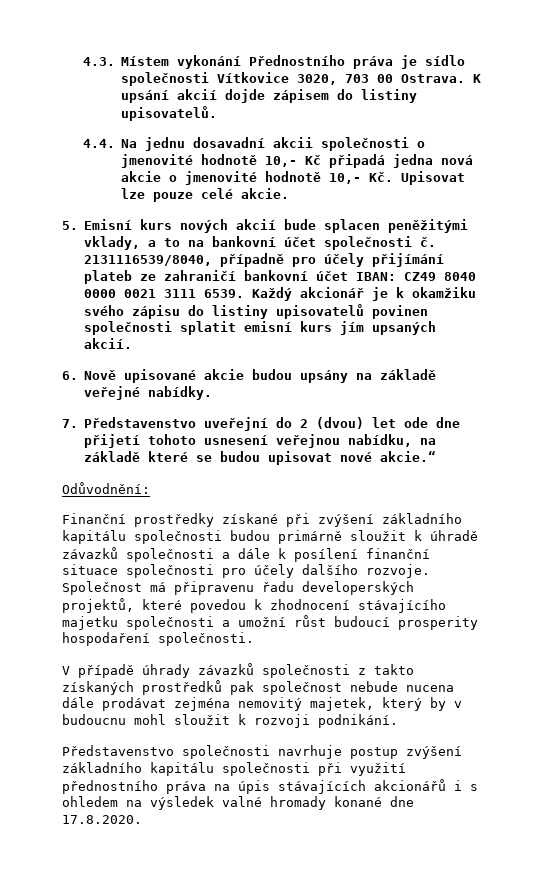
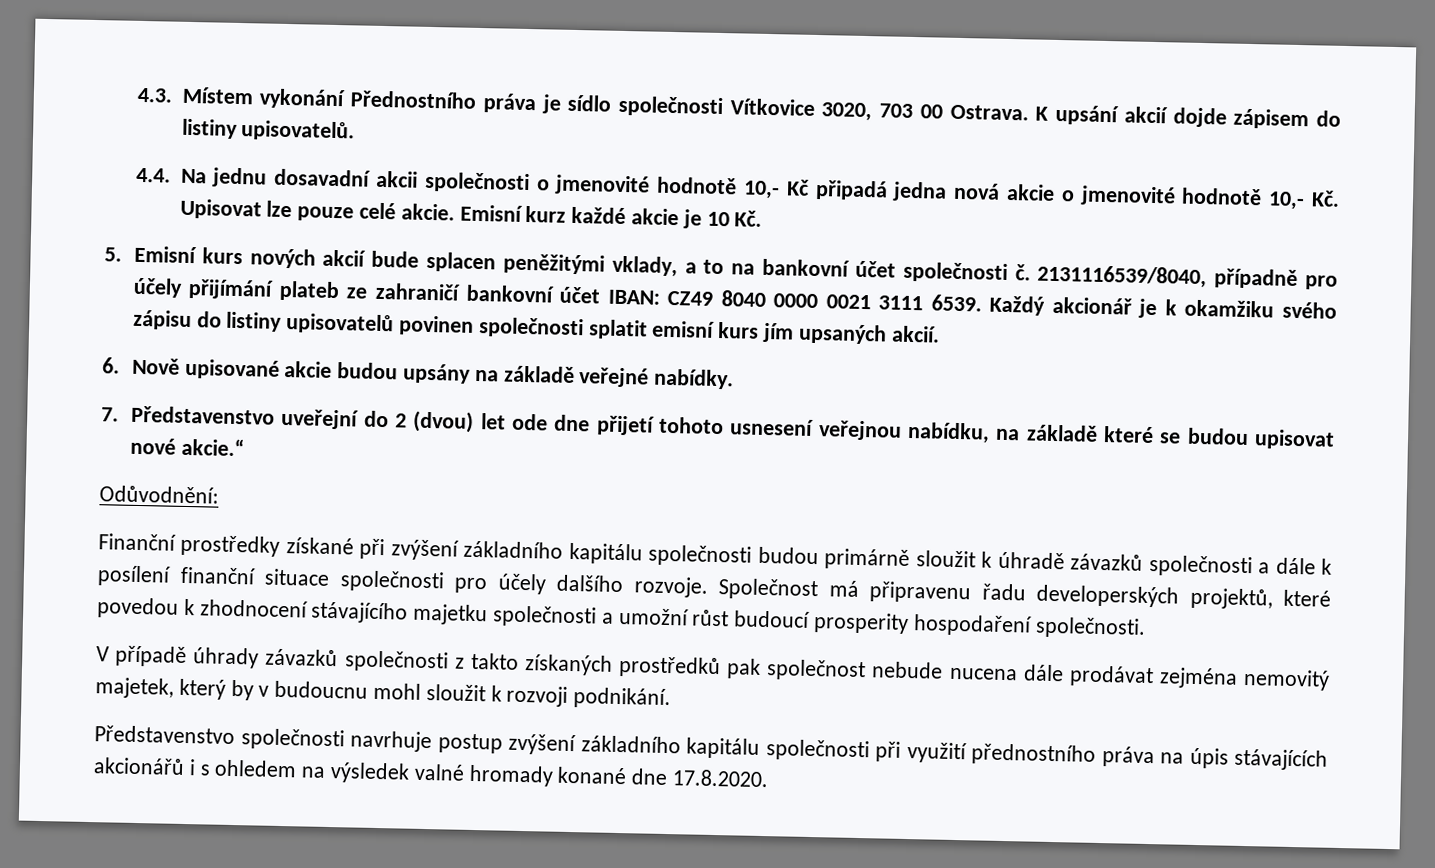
+ Emisní kurz každé akcie je 10 Kč.

